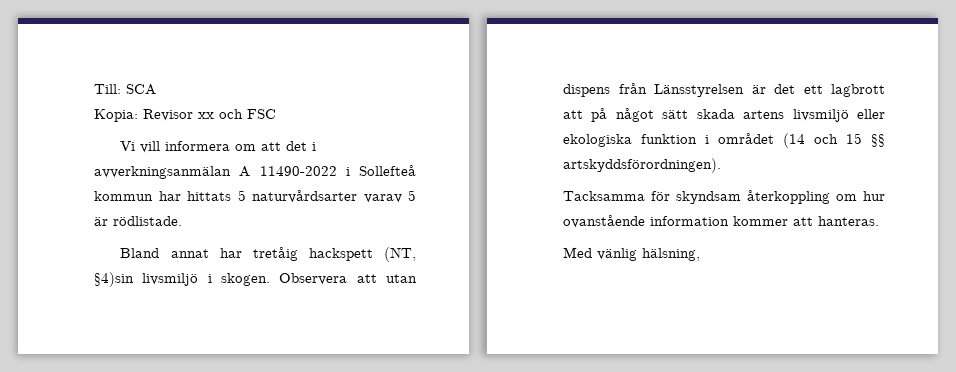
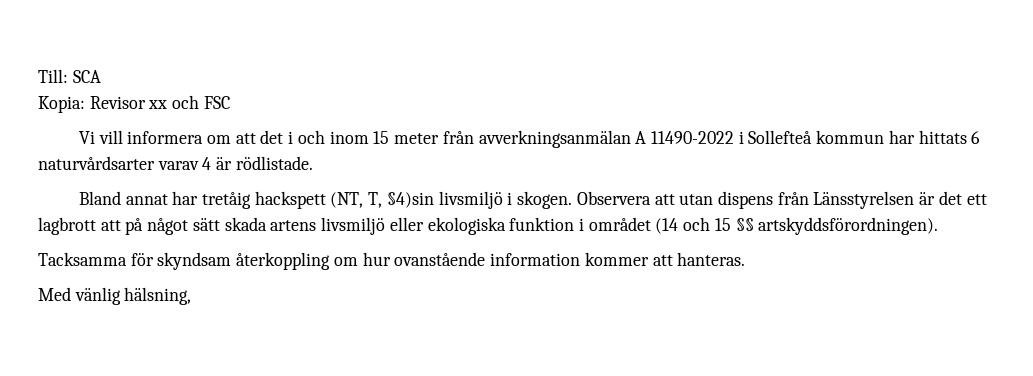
- Vi vill informera om att det i avverkningsanmälan A 11490-2022 i Sollefteå kommun har hittats 5 naturvårdsarter varav 5 är rödlistade.
+ Vi vill informera om att det i och inom 15 meter från avverkningsanmälan A 11490-2022 i Sollefteå kommun har hittats 6 naturvårdsarter varav 4 är rödlistade.
- Bland annat har tretåig hackspett (NT, §4)sin livsmiljö i skogen.
+ Bland annat har tretåig hackspett (NT, T, §4)sin livsmiljö i skogen.

